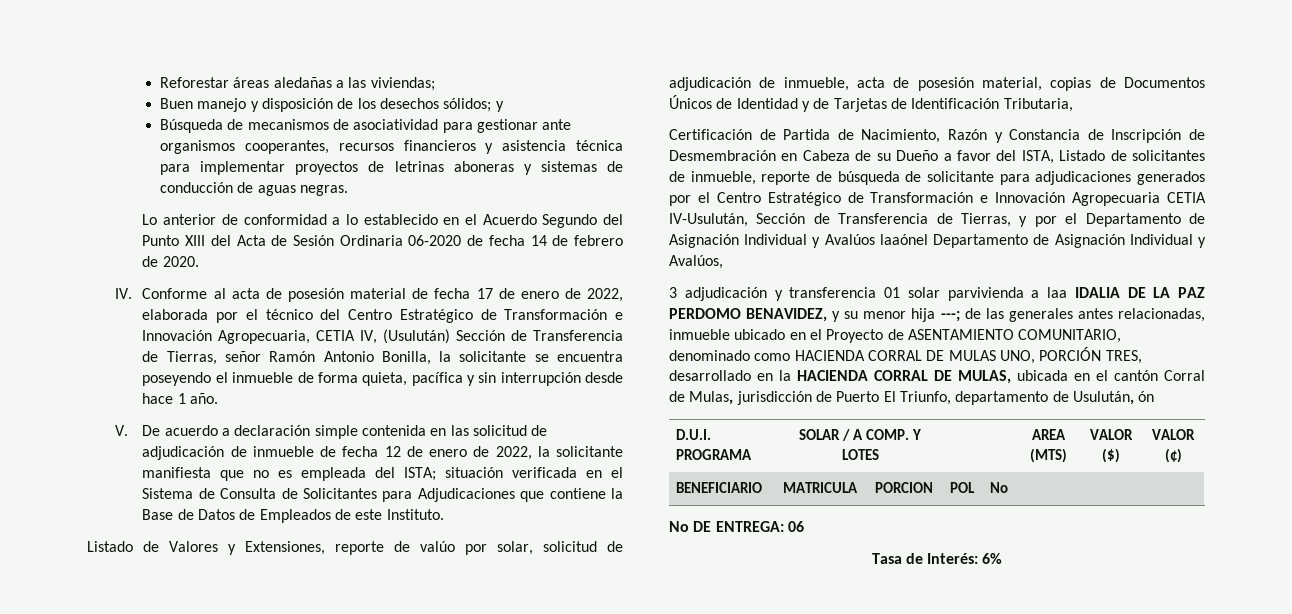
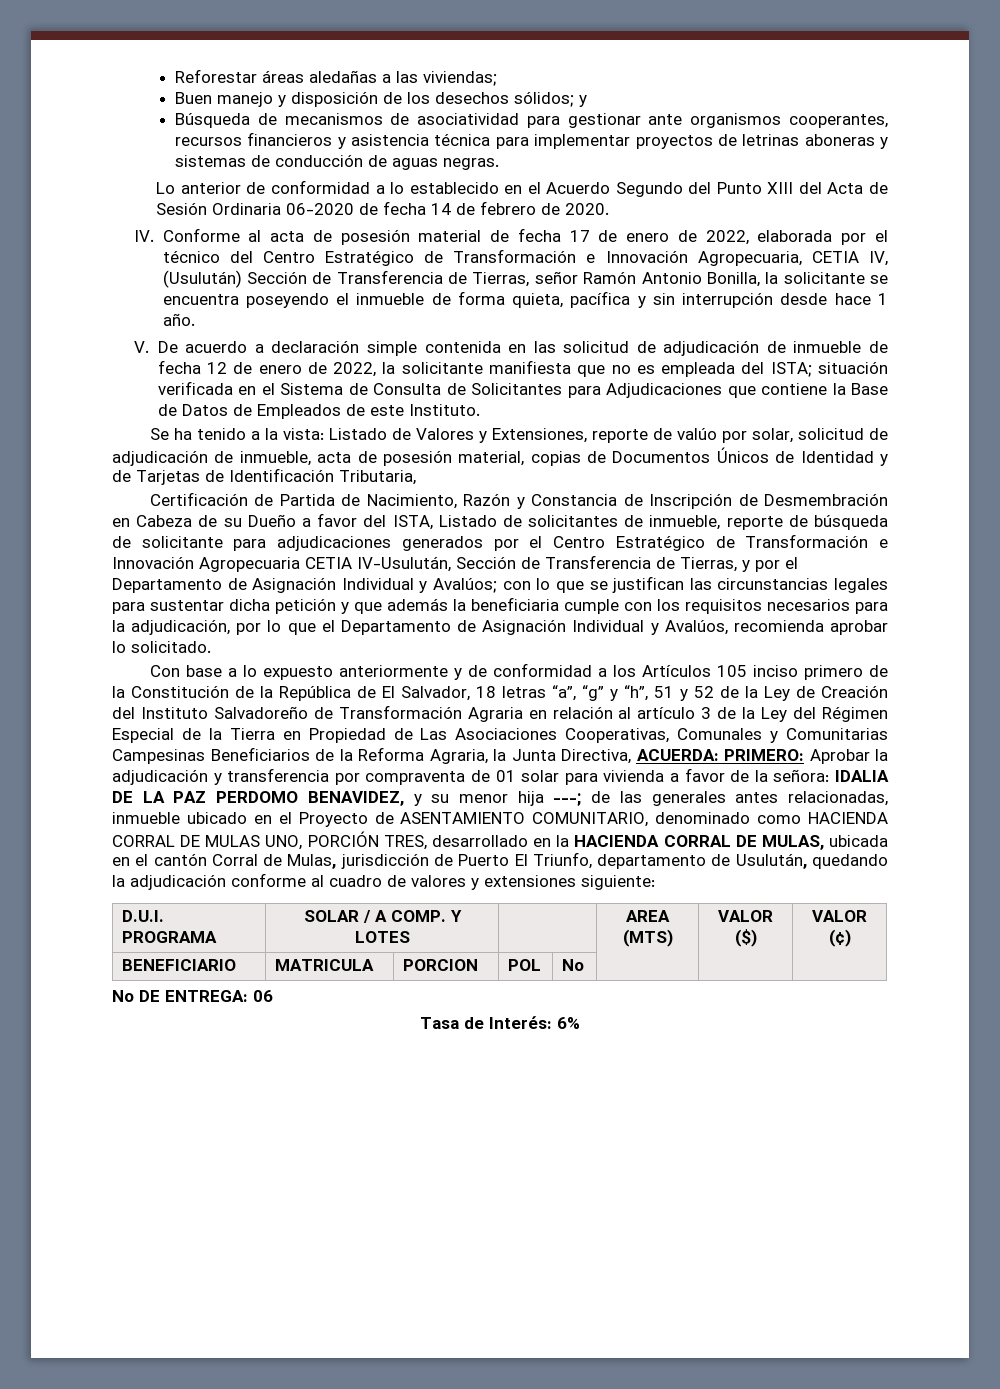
- Listado de Valores y Extensiones, reporte de valúo por solar, solicitud de adjudicación de inmueble, acta de posesión material, copias de Documentos Únicos de Identidad y de Tarjetas de Identificación Tributaria,
+ Se ha tenido a la vista: Listado de Valores y Extensiones, reporte de valúo por solar, solicitud de adjudicación de inmueble, acta de posesión material, copias de Documentos Únicos de Identidad y de Tarjetas de Identificación Tributaria,
- Certificación de Partida de Nacimiento, Razón y Constancia de Inscripción de Desmembración en Cabeza de su Dueño a favor del ISTA, Listado de solicitantes de inmueble, reporte de búsqueda de solicitante para adjudicaciones generados por el Centro Estratégico de Transformación e Innovación Agropecuaria CETIA IV-Usulután, Sección de Transferencia de Tierras, y por el Departamento de Asignación Individual y Avalúos laaónel Departamento de Asignación Individual y Avalúos,
- 3 adjudicación y transferencia 01 solar parvivienda a laa IDALIA DE LA PAZ PERDOMO BENAVIDEZ, y su menor hija ---;
+ Certificación de Partida de Nacimiento, Razón y Constancia de Inscripción de Desmembración en Cabeza de su Dueño a favor del ISTA, Listado de solicitantes de inmueble, reporte de búsqueda de solicitante para adjudicaciones generados por el Centro Estratégico de Transformación e Innovación Agropecuaria CETIA IV-Usulután, Sección de Transferencia de Tierras, y por el Departamento de Asignación Individual y Avalúos; con lo que se justifican las circunstancias legales para sustentar dicha petición y que además la beneficiaria cumple con los requisitos necesarios para la adjudicación, por lo que el Departamento de Asignación Individual y Avalúos, recomienda aprobar lo solicitado.
+ Con base a lo expuesto anteriormente y de conformidad a los Artículos 105 inciso primero de la Constitución de la República de El Salvador, 18 letras “a”, “g” y “h”, 51 y 52 de la Ley de Creación del Instituto Salvadoreño de Transformación Agraria en relación al artículo 3 de la Ley del Régimen Especial de la Tierra en Propiedad de Las Asociaciones Cooperativas, Comunales y Comunitarias Campesinas Beneficiarios de la Reforma Agraria, la Junta Directiva, ACUERDA: PRIMERO: Aprobar la adjudicación y transferencia por compraventa de 01 solar para vivienda a favor de la señora: IDALIA DE LA PAZ PERDOMO BENAVIDEZ, y su menor hija ---;
- de las generales antes relacionadas, inmueble ubicado en el Proyecto de ASENTAMIENTO COMUNITARIO, denominado como HACIENDA CORRAL DE MULAS UNO, PORCIÓN TRES, desarrollado en la HACIENDA CORRAL DE MULAS, ubicada en el cantón Corral de Mulas, jurisdicción de Puerto El Triunfo, departamento de Usulután, ón
+ de las generales antes relacionadas, inmueble ubicado en el Proyecto de ASENTAMIENTO COMUNITARIO, denominado como HACIENDA CORRAL DE MULAS UNO, PORCIÓN TRES, desarrollado en la HACIENDA CORRAL DE MULAS, ubicada en el cantón Corral de Mulas, jurisdicción de Puerto El Triunfo, departamento de Usulután, quedando la adjudicación conforme al cuadro de valores y extensiones siguiente:

